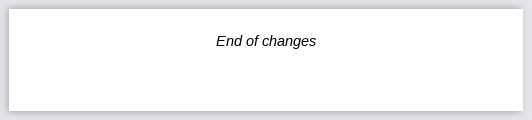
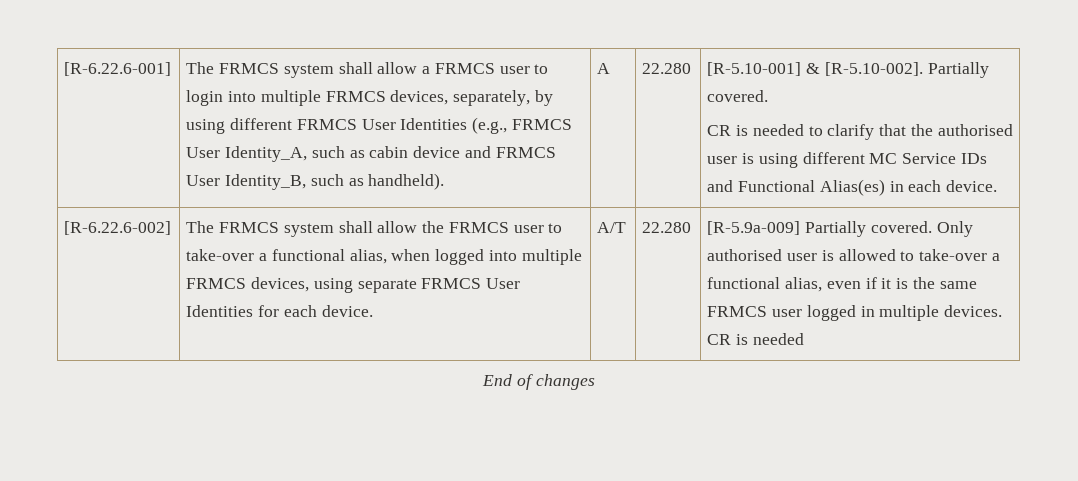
+ [R-6.22.6-001] | The FRMCS system shall allow a FRMCS user to login into multiple FRMCS devices, separately, by using different FRMCS User Identities (e.g., FRMCS User Identity_A, such as cabin device and FRMCS User Identity_B, such as handheld). | A | 22.280 | [R-5.10-001] & [R-5.10-002]. Partially covered.
+ CR is needed to clarify that the authorised user is using different MC Service IDs and Functional Alias(es) in each device.
+ [R-6.22.6-002] | The FRMCS system shall allow the FRMCS user to take-over a functional alias, when logged into multiple FRMCS devices, using separate FRMCS User Identities for each device. | A/T | 22.280 | [R-5.9a-009] Partially covered. Only authorised user is allowed to take-over a functional alias, even if it is the same FRMCS user logged in multiple devices. CR is needed

